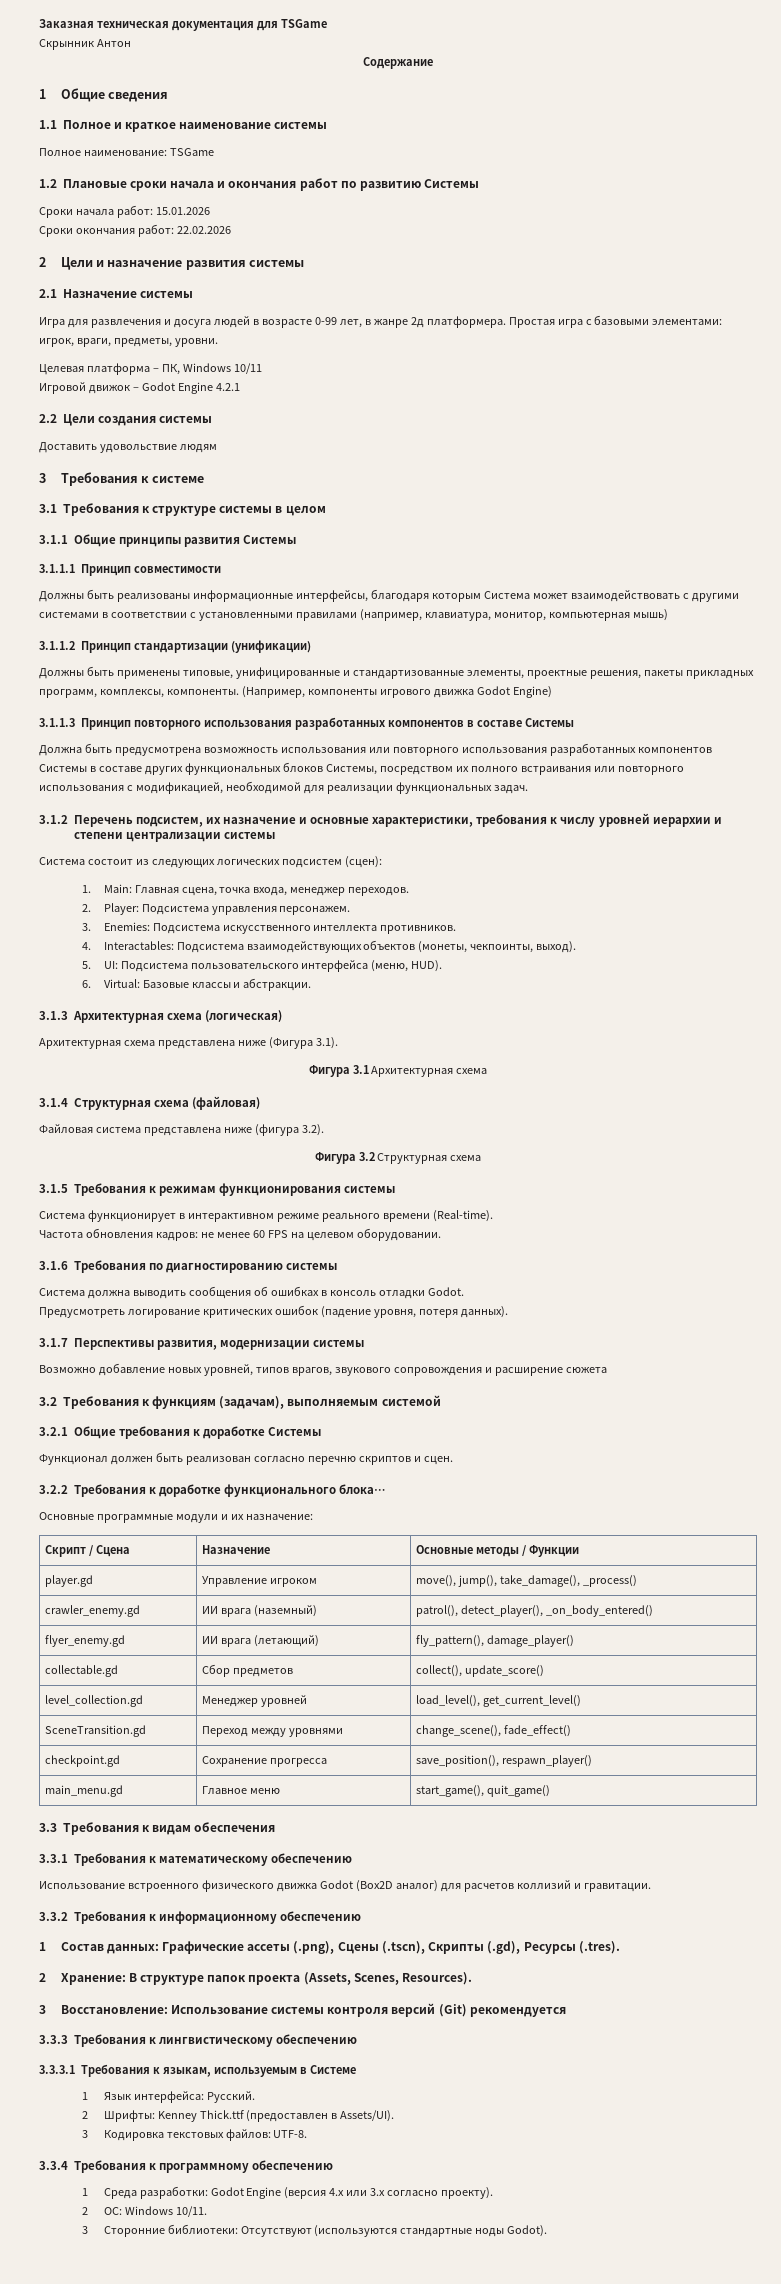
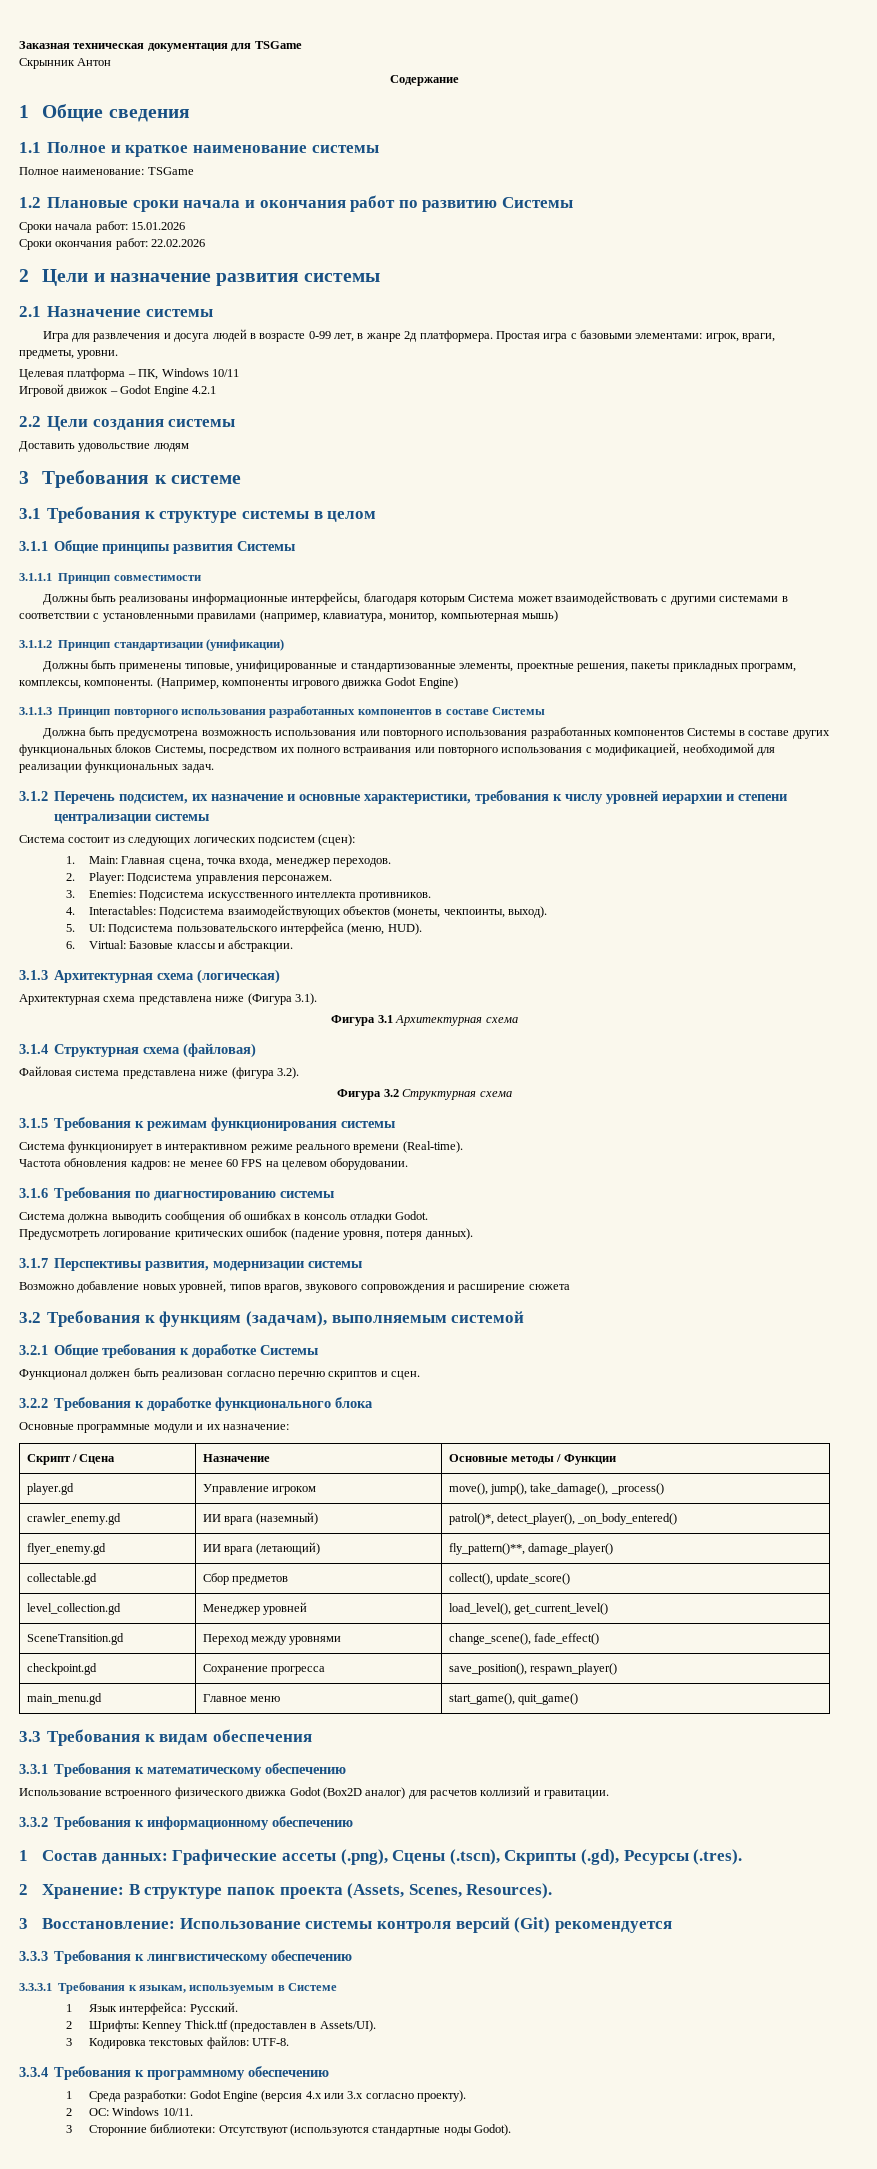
- 3.2.2 Требования к доработке функционального блока…
+ 3.2.2 Требования к доработке функционального блока
- crawler_enemy.gd | ИИ врага (наземный) | patrol(), detect_player(), _on_body_entered()
+ crawler_enemy.gd | ИИ врага (наземный) | patrol()*, detect_player(), _on_body_entered()
- flyer_enemy.gd | ИИ врага (летающий) | fly_pattern(), damage_player()
+ flyer_enemy.gd | ИИ врага (летающий) | fly_pattern()**, damage_player()

